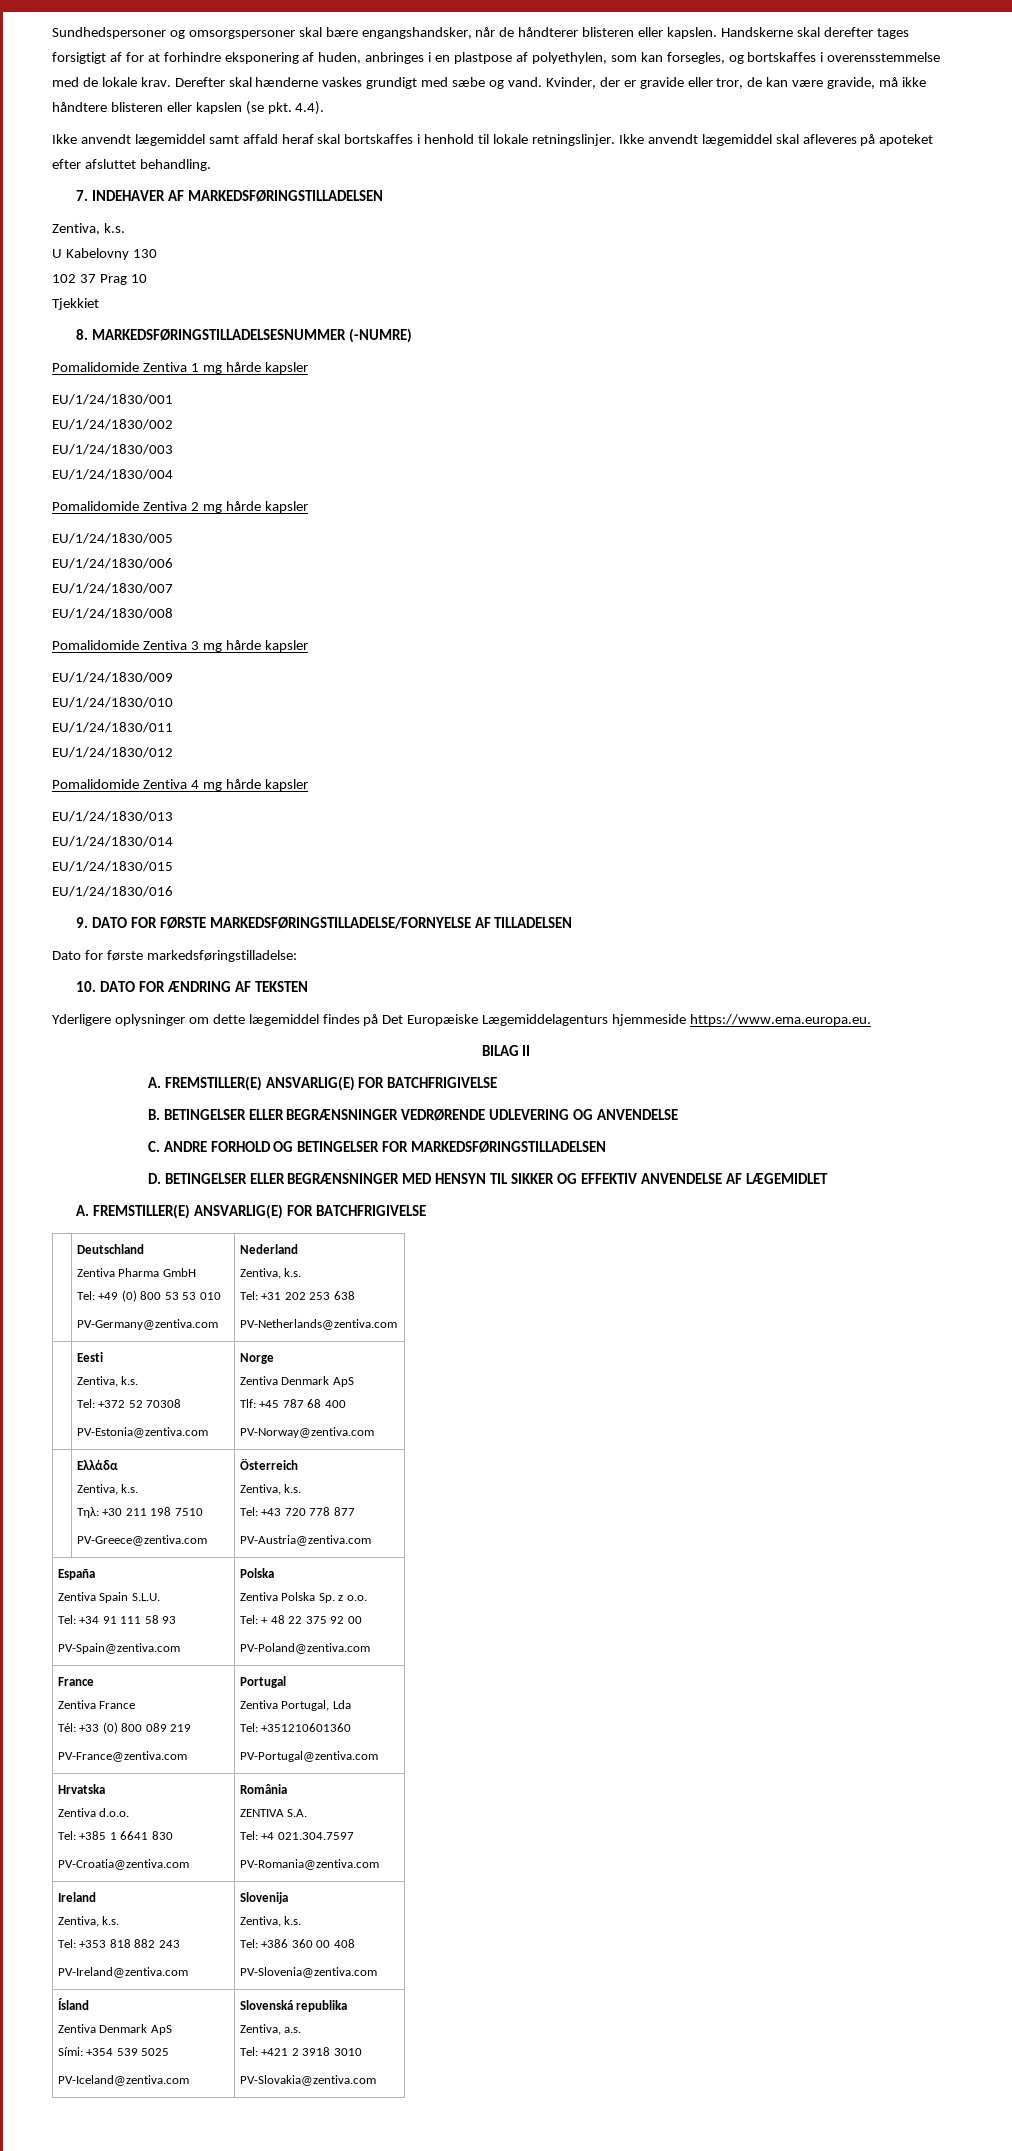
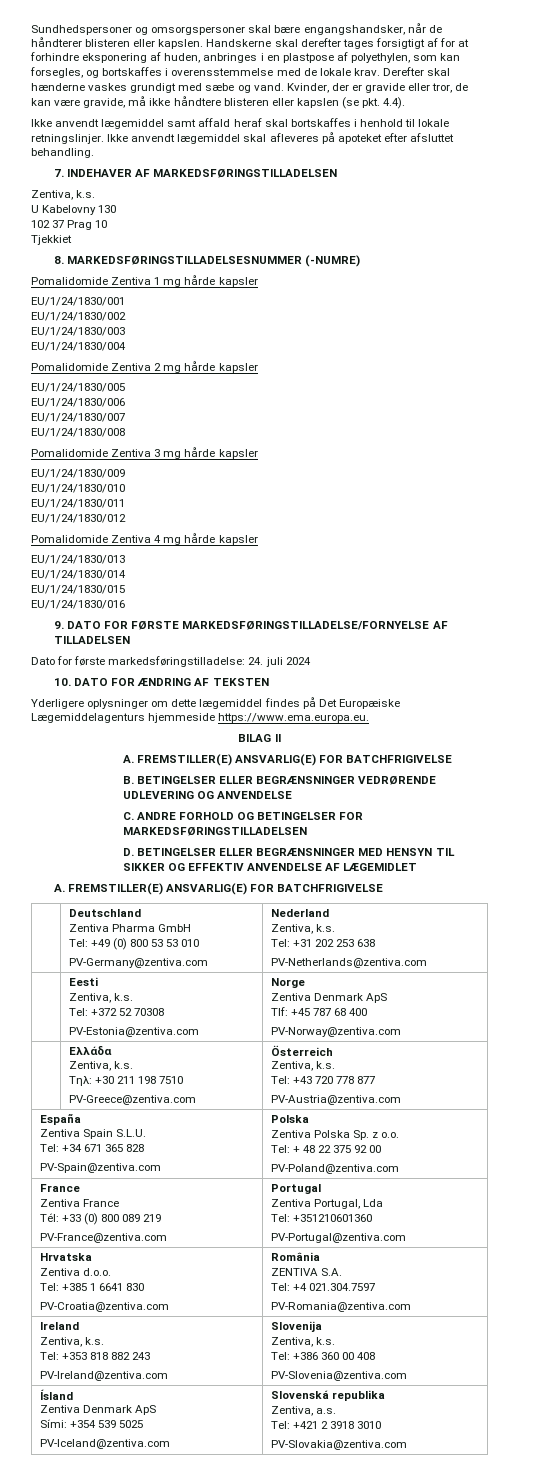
- Dato for første markedsføringstilladelse:
+ Dato for første markedsføringstilladelse: 24. juli 2024
  España
  Zentiva Spain S.L.U.
- Tel: +34 91 111 58 93
+ Tel: +34 671 365 828

